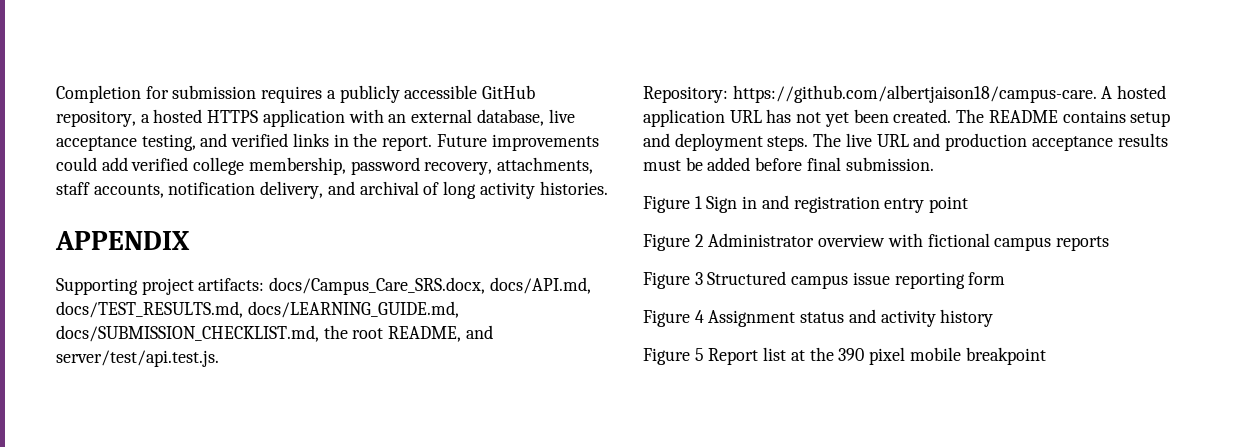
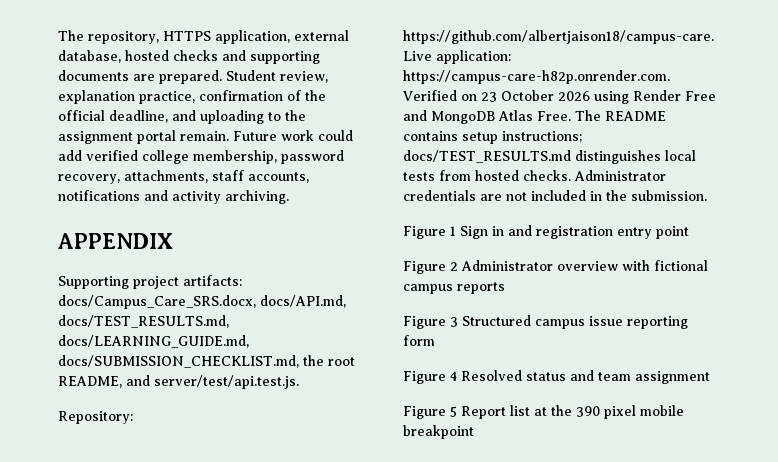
- Completion for submission requires a publicly accessible GitHub repository, a hosted HTTPS application with an external database, live acceptance testing, and verified links in the report. Future improvements could add verified college membership, password recovery, attachments, staff accounts, notification delivery, and archival of long activity histories.
+ The repository, HTTPS application, external database, hosted checks and supporting documents are prepared. Student review, explanation practice, confirmation of the official deadline, and uploading to the assignment portal remain. Future work could add verified college membership, password recovery, attachments, staff accounts, notifications and activity archiving.
- Repository: https://github.com/albertjaison18/campus-care. A hosted application URL has not yet been created. The README contains setup and deployment steps. The live URL and production acceptance results must be added before final submission.
+ Repository: https://github.com/albertjaison18/campus-care. Live application: https://campus-care-h82p.onrender.com. Verified on 23 October 2026 using Render Free and MongoDB Atlas Free. The README contains setup instructions; docs/TEST_RESULTS.md distinguishes local tests from hosted checks. Administrator credentials are not included in the submission.
- Figure 4 Assignment status and activity history
+ Figure 4 Resolved status and team assignment

